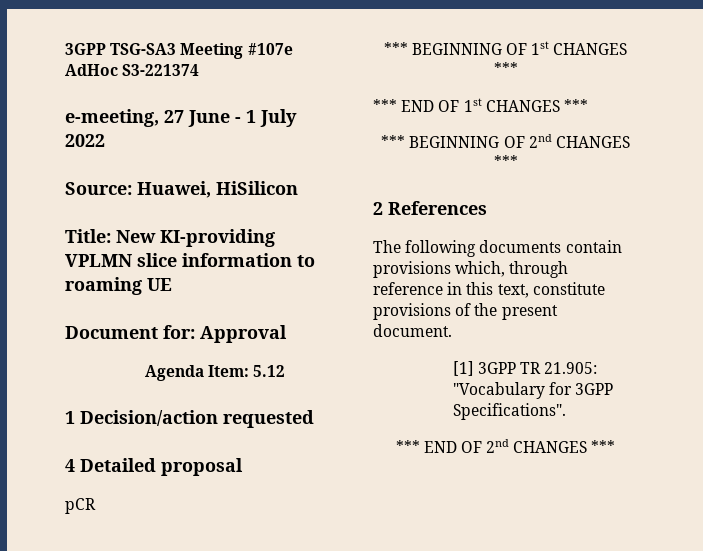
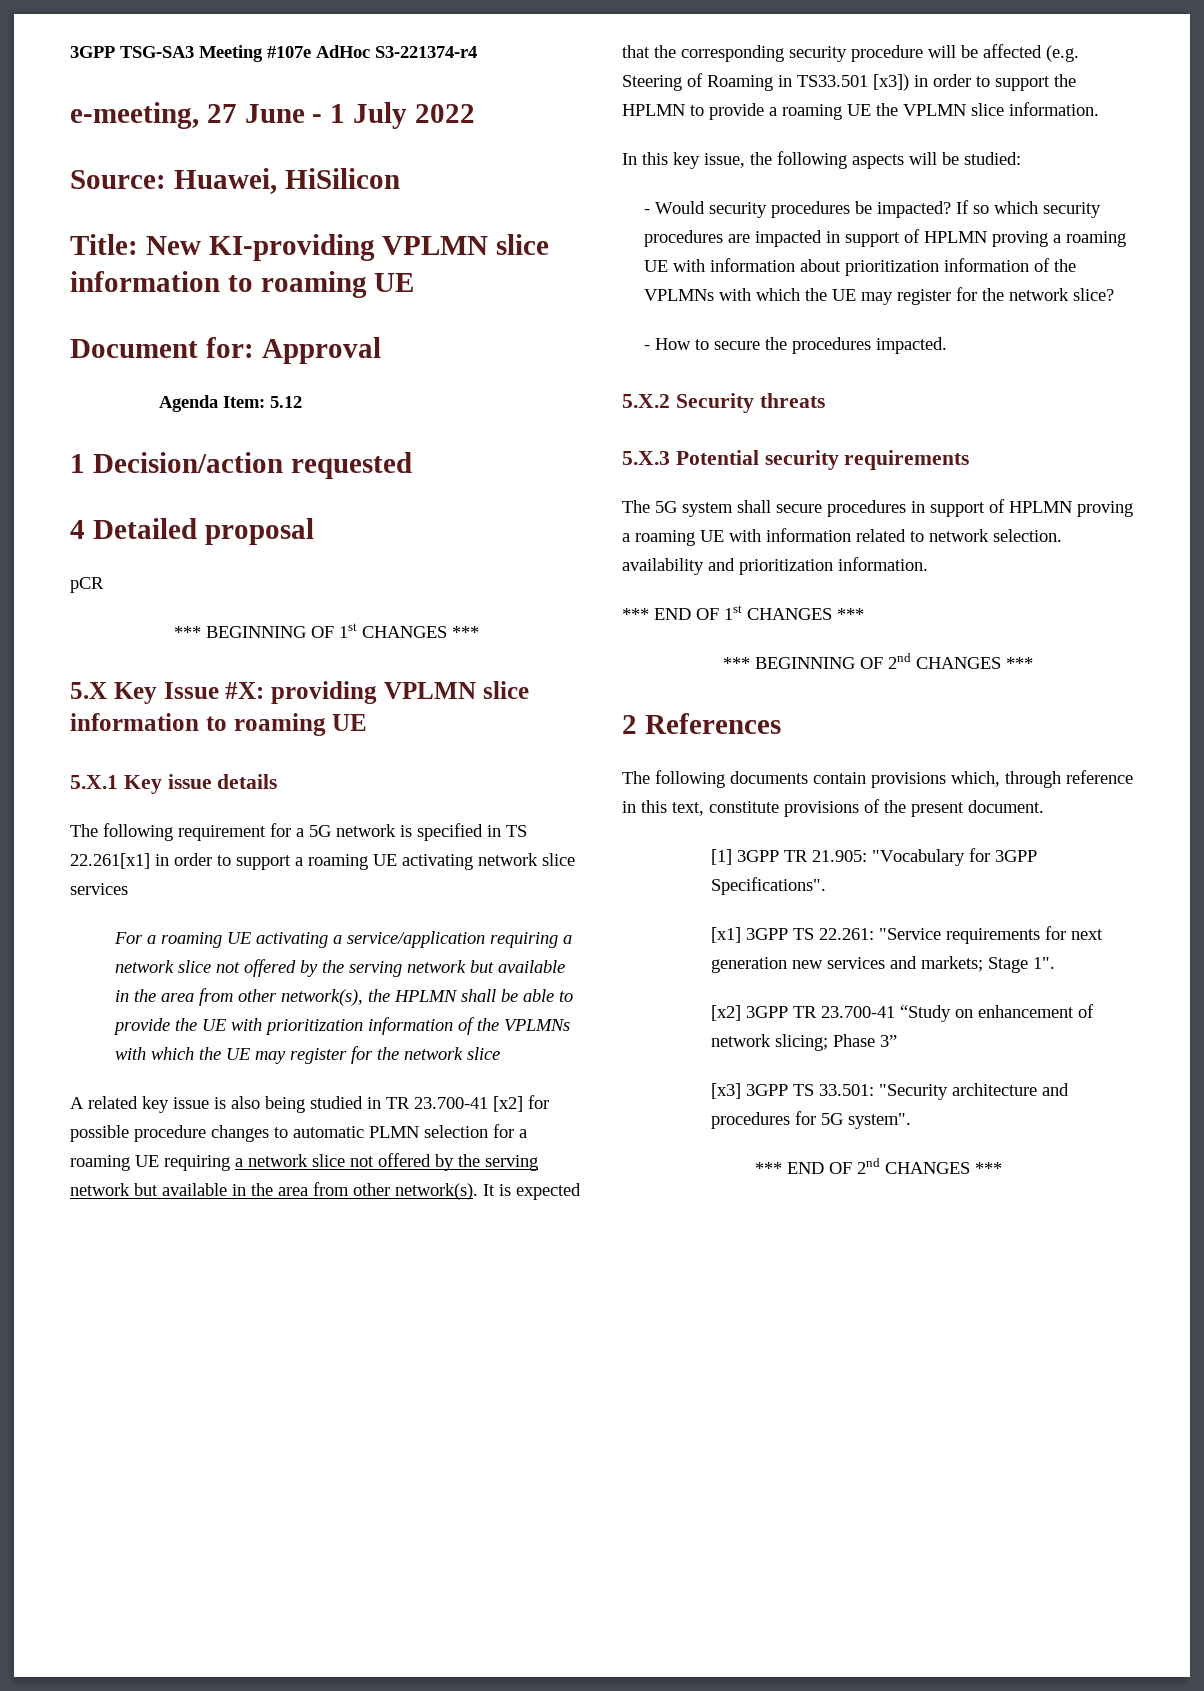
- 3GPP TSG-SA3 Meeting #107e AdHoc S3-221374
+ 3GPP TSG-SA3 Meeting #107e AdHoc S3-221374-r4
+ 5.X Key Issue #X: providing VPLMN slice information to roaming UE
+ 5.X.1 Key issue details
+ The following requirement for a 5G network is specified in TS 22.261[x1] in order to support a roaming UE activating network slice services
+ For a roaming UE activating a service/application requiring a network slice not offered by the serving network but available in the area from other network(s), the HPLMN shall be able to provide the UE with prioritization information of the VPLMNs with which the UE may register for the network slice
+ A related key issue is also being studied in TR 23.700-41 [x2] for possible procedure changes to automatic PLMN selection for a roaming UE requiring a network slice not offered by the serving network but available in the area from other network(s). It is expected that the corresponding security procedure will be affected (e.g. Steering of Roaming in TS33.501 [x3]) in order to support the HPLMN to provide a roaming UE the VPLMN slice information.
+ In this key issue, the following aspects will be studied:
+ - Would security procedures be impacted? If so which security procedures are impacted in support of HPLMN proving a roaming UE with information about prioritization information of the VPLMNs with which the UE may register for the network slice?
+ - How to secure the procedures impacted.
+ 5.X.2 Security threats
+ 5.X.3 Potential security requirements
+ The 5G system shall secure procedures in support of HPLMN proving a roaming UE with information related to network selection. availability and prioritization information.
+ [x1] 3GPP TS 22.261: "Service requirements for next generation new services and markets; Stage 1".
+ [x2] 3GPP TR 23.700-41 “Study on enhancement of network slicing; Phase 3”
+ [x3] 3GPP TS 33.501: "Security architecture and procedures for 5G system".

